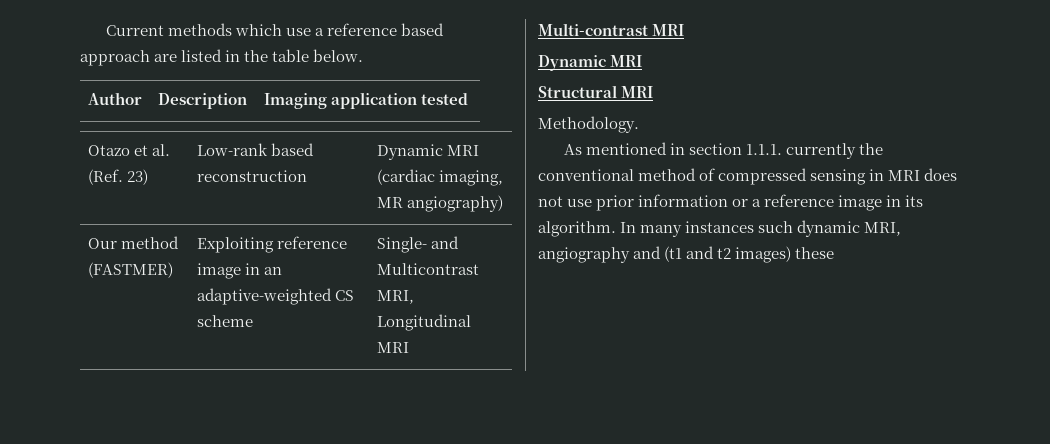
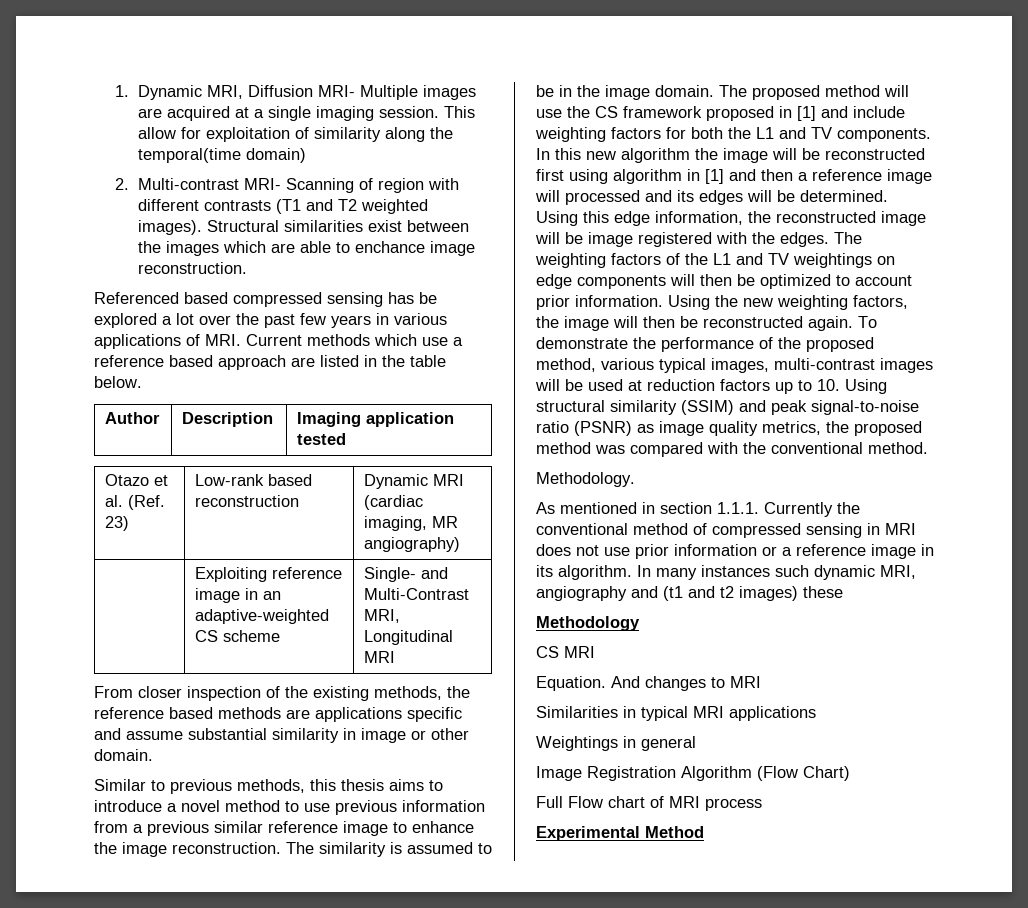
- Current methods which use a reference based approach are listed in the table below.
+ 1. Dynamic MRI, Diffusion MRI- Multiple images are acquired at a single imaging session. This allow for exploitation of similarity along the temporal(time domain)
+ 2. Multi-contrast MRI- Scanning of region with different contrasts (T1 and T2 weighted images). Structural similarities exist between the images which are able to enchance image reconstruction.
+ Referenced based compressed sensing has be explored a lot over the past few years in various applications of MRI. Current methods which use a reference based approach are listed in the table below.
- Our method (FASTMER) | Exploiting reference image in an adaptive-weighted CS scheme | Single- and Multicontrast MRI, Longitudinal MRI
+ | Exploiting reference image in an adaptive-weighted CS scheme | Single- and Multi-Contrast MRI, Longitudinal MRI
- Multi-contrast MRI
- Dynamic MRI
- Structural MRI
+ From closer inspection of the existing methods, the reference based methods are applications specific and assume substantial similarity in image or other domain.
+ Similar to previous methods, this thesis aims to introduce a novel method to use previous information from a previous similar reference image to enhance the image reconstruction. The similarity is assumed to be in the image domain. The proposed method will use the CS framework proposed in [1] and include weighting factors for both the L1 and TV components. In this new algorithm the image will be reconstructed first using algorithm in [1] and then a reference image will processed and its edges will be determined. Using this edge information, the reconstructed image will be image registered with the edges. The weighting factors of the L1 and TV weightings on edge components will then be optimized to account prior information. Using the new weighting factors, the image will then be reconstructed again. To demonstrate the performance of the proposed method, various typical images, multi-contrast images will be used at reduction factors up to 10. Using structural similarity (SSIM) and peak signal-to-noise ratio (PSNR) as image quality metrics, the proposed method was compared with the conventional method.
- As mentioned in section 1.1.1. currently the conventional method of compressed sensing in MRI does not use prior information or a reference image in its algorithm.
+ As mentioned in section 1.1.1. Currently the conventional method of compressed sensing in MRI does not use prior information or a reference image in its algorithm.
+ Methodology
+ CS MRI
+ Equation. And changes to MRI
+ Similarities in typical MRI applications
+ Weightings in general
+ Image Registration Algorithm (Flow Chart)
+ Full Flow chart of MRI process
+ Experimental Method

